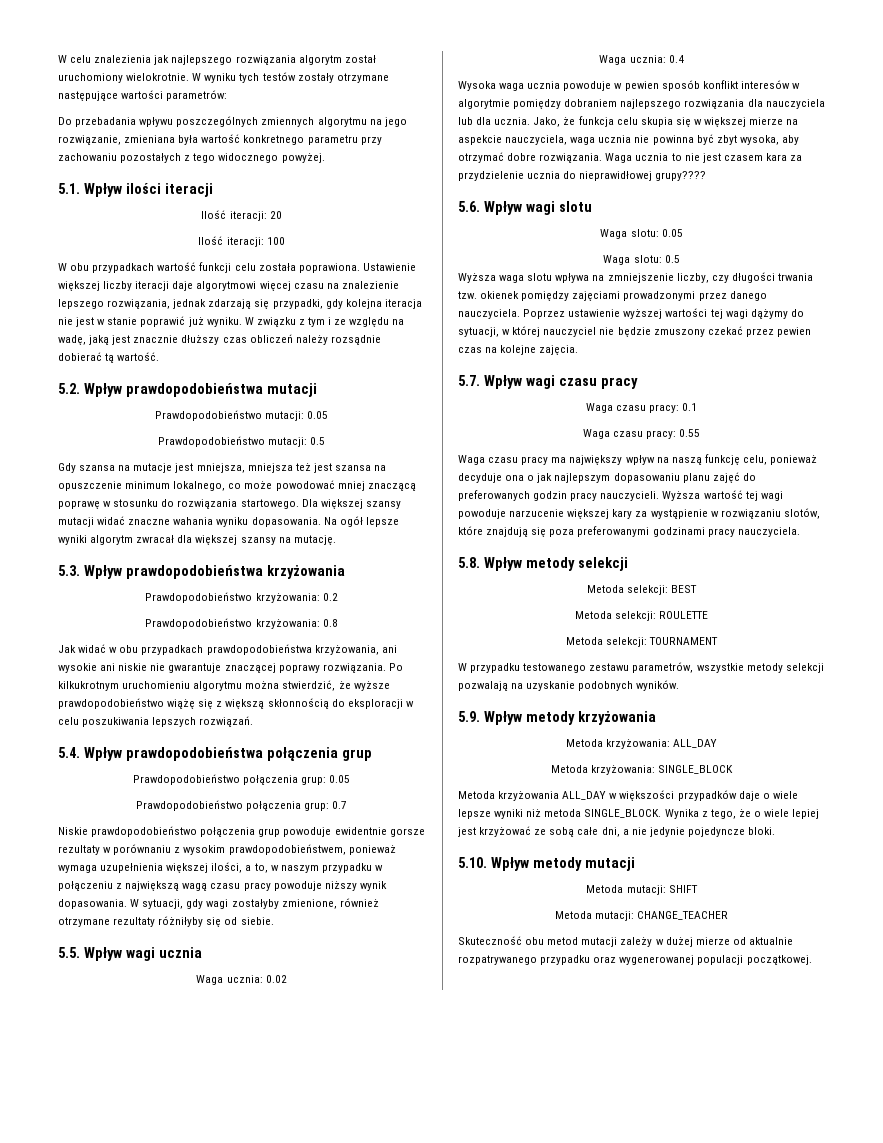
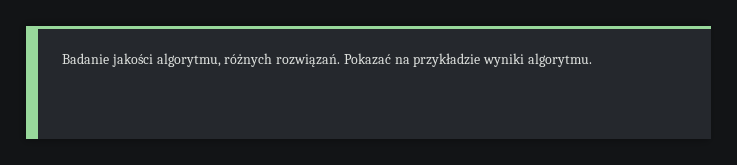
- W celu znalezienia jak najlepszego rozwiązania algorytm został uruchomiony wielokrotnie. W wyniku tych testów zostały otrzymane następujące wartości parametrów:
- Do przebadania wpływu poszczególnych zmiennych algorytmu na jego rozwiązanie, zmieniana była wartość konkretnego parametru przy zachowaniu pozostałych z tego widocznego powyżej.
- 5.1. Wpływ ilości iteracji
- Ilość iteracji: 20
- Ilość iteracji: 100
- W obu przypadkach wartość funkcji celu została poprawiona. Ustawienie większej liczby iteracji daje algorytmowi więcej czasu na znalezienie lepszego rozwiązania, jednak zdarzają się przypadki, gdy kolejna iteracja nie jest w stanie poprawić już wyniku. W związku z tym i ze względu na wadę, jaką jest znacznie dłuższy czas obliczeń należy rozsądnie dobierać tą wartość.
- 5.2. Wpływ prawdopodobieństwa mutacji
- Prawdopodobieństwo mutacji: 0.05
- Prawdopodobieństwo mutacji: 0.5
- Gdy szansa na mutacje jest mniejsza, mniejsza też jest szansa na opuszczenie minimum lokalnego, co może powodować mniej znaczącą poprawę w stosunku do rozwiązania startowego. Dla większej szansy mutacji widać znaczne wahania wyniku dopasowania. Na ogół lepsze wyniki algorytm zwracał dla większej szansy na mutację.
- 5.3. Wpływ prawdopodobieństwa krzyżowania
- Prawdopodobieństwo krzyżowania: 0.2
- Prawdopodobieństwo krzyżowania: 0.8
- Jak widać w obu przypadkach prawdopodobieństwa krzyżowania, ani wysokie ani niskie nie gwarantuje znaczącej poprawy rozwiązania. Po kilkukrotnym uruchomieniu algorytmu można stwierdzić, że wyższe prawdopodobieństwo wiążę się z większą skłonnością do eksploracji w celu poszukiwania lepszych rozwiązań.
- 5.4. Wpływ prawdopodobieństwa połączenia grup
- Prawdopodobieństwo połączenia grup: 0.05
- Prawdopodobieństwo połączenia grup: 0.7
- Niskie prawdopodobieństwo połączenia grup powoduje ewidentnie gorsze rezultaty w porównaniu z wysokim prawdopodobieństwem, ponieważ wymaga uzupełnienia większej ilości, a to, w naszym przypadku w połączeniu z największą wagą czasu pracy powoduje niższy wynik dopasowania. W sytuacji, gdy wagi zostałyby zmienione, również otrzymane rezultaty różniłyby się od siebie.
- 5.5. Wpływ wagi ucznia
- Waga ucznia: 0.02
- Waga ucznia: 0.4
- Wysoka waga ucznia powoduje w pewien sposób konflikt interesów w algorytmie pomiędzy dobraniem najlepszego rozwiązania dla nauczyciela lub dla ucznia. Jako, że funkcja celu skupia się w większej mierze na aspekcie nauczyciela, waga ucznia nie powinna być zbyt wysoka, aby otrzymać dobre rozwiązania. Waga ucznia to nie jest czasem kara za przydzielenie ucznia do nieprawidłowej grupy????
- 5.6. Wpływ wagi slotu
- Waga slotu: 0.05
- Waga slotu: 0.5
- Wyższa waga slotu wpływa na zmniejszenie liczby, czy długości trwania tzw. okienek pomiędzy zajęciami prowadzonymi przez danego nauczyciela. Poprzez ustawienie wyższej wartości tej wagi dążymy do sytuacji, w której nauczyciel nie będzie zmuszony czekać przez pewien czas na kolejne zajęcia.
- 5.7. Wpływ wagi czasu pracy
- Waga czasu pracy: 0.1
- Waga czasu pracy: 0.55
- Waga czasu pracy ma największy wpływ na naszą funkcję celu, ponieważ decyduje ona o jak najlepszym dopasowaniu planu zajęć do preferowanych godzin pracy nauczycieli. Wyższa wartość tej wagi powoduje narzucenie większej kary za wystąpienie w rozwiązaniu slotów, które znajdują się poza preferowanymi godzinami pracy nauczyciela.
- 5.8. Wpływ metody selekcji
- Metoda selekcji: BEST
- Metoda selekcji: ROULETTE
- Metoda selekcji: TOURNAMENT
- W przypadku testowanego zestawu parametrów, wszystkie metody selekcji pozwalają na uzyskanie podobnych wyników.
- 5.9. Wpływ metody krzyżowania
- Metoda krzyżowania: ALL_DAY
- Metoda krzyżowania: SINGLE_BLOCK
- Metoda krzyżowania ALL_DAY w większości przypadków daje o wiele lepsze wyniki niż metoda SINGLE_BLOCK. Wynika z tego, że o wiele lepiej jest krzyżować ze sobą całe dni, a nie jedynie pojedyncze bloki.
- 5.10. Wpływ metody mutacji
- Metoda mutacji: SHIFT
- Metoda mutacji: CHANGE_TEACHER
- Skuteczność obu metod mutacji zależy w dużej mierze od aktualnie rozpatrywanego przypadku oraz wygenerowanej populacji początkowej.
+ Badanie jakości algorytmu, różnych rozwiązań. Pokazać na przykładzie wyniki algorytmu.

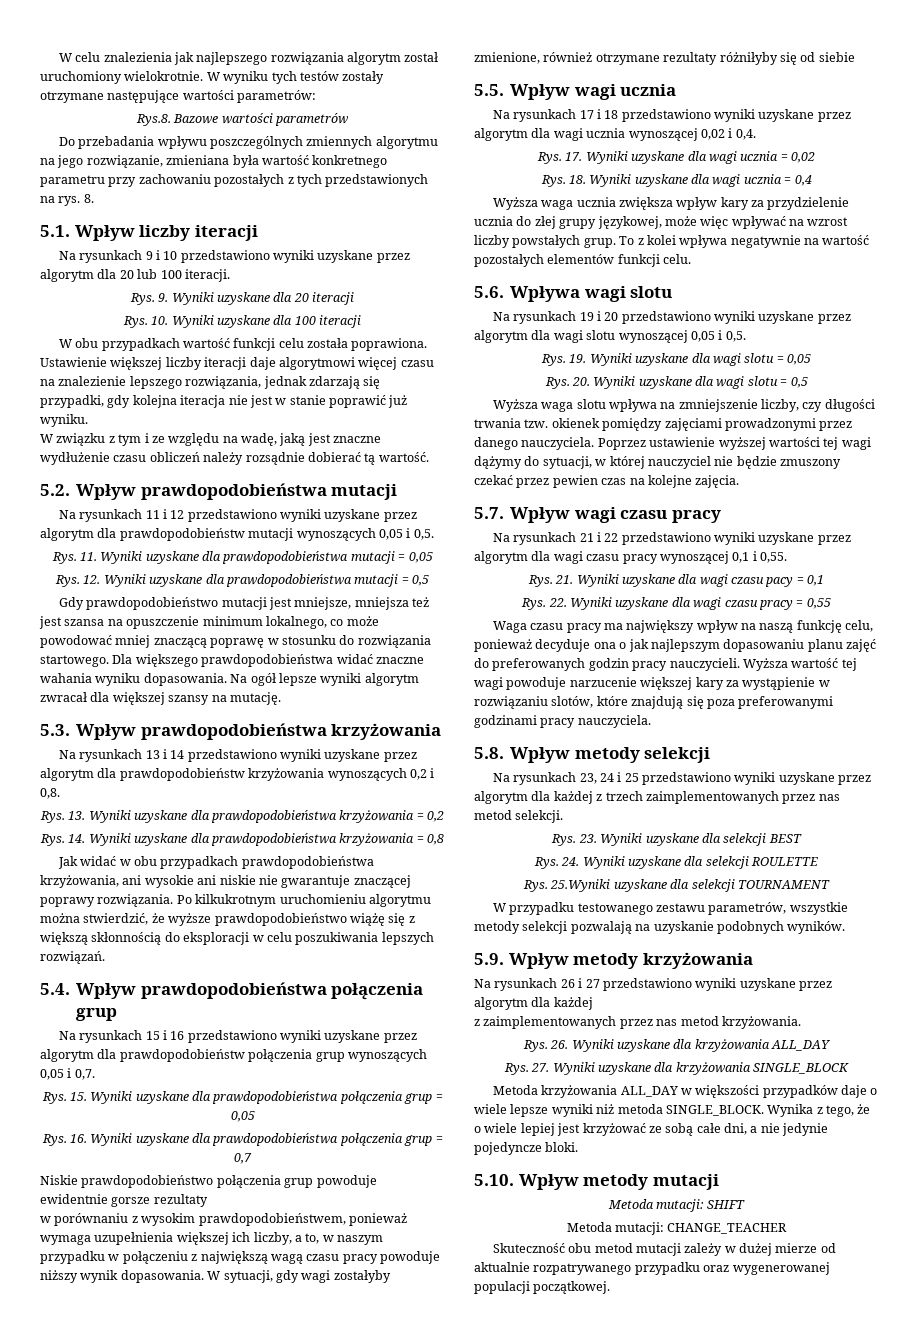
- Badanie jakości algorytmu, różnych rozwiązań. Pokazać na przykładzie wyniki algorytmu.
+ W celu znalezienia jak najlepszego rozwiązania algorytm został uruchomiony wielokrotnie. W wyniku tych testów zostały otrzymane następujące wartości parametrów:
+ Rys.8. Bazowe wartości parametrów
+ Do przebadania wpływu poszczególnych zmiennych algorytmu na jego rozwiązanie, zmieniana była wartość konkretnego parametru przy zachowaniu pozostałych z tych przedstawionych na rys. 8.
+ 5.1. Wpływ liczby iteracji
+ Na rysunkach 9 i 10 przedstawiono wyniki uzyskane przez algorytm dla 20 lub 100 iteracji.
+ Rys. 9. Wyniki uzyskane dla 20 iteracji
+ Rys. 10. Wyniki uzyskane dla 100 iteracji
+ W obu przypadkach wartość funkcji celu została poprawiona. Ustawienie większej liczby iteracji daje algorytmowi więcej czasu na znalezienie lepszego rozwiązania, jednak zdarzają się przypadki, gdy kolejna iteracja nie jest w stanie poprawić już wyniku.
+ W związku z tym i ze względu na wadę, jaką jest znaczne wydłużenie czasu obliczeń należy rozsądnie dobierać tą wartość.
+ 5.2. Wpływ prawdopodobieństwa mutacji
+ Na rysunkach 11 i 12 przedstawiono wyniki uzyskane przez algorytm dla prawdopodobieństw mutacji wynoszących 0,05 i 0,5.
+ Rys. 11. Wyniki uzyskane dla prawdopodobieństwa mutacji = 0,05
+ Rys. 12. Wyniki uzyskane dla prawdopodobieństwa mutacji = 0,5
+ Gdy prawdopodobieństwo mutacji jest mniejsze, mniejsza też jest szansa na opuszczenie minimum lokalnego, co może powodować mniej znaczącą poprawę w stosunku do rozwiązania startowego. Dla większego prawdopodobieństwa widać znaczne wahania wyniku dopasowania. Na ogół lepsze wyniki algorytm zwracał dla większej szansy na mutację.
+ 5.3. Wpływ prawdopodobieństwa krzyżowania
+ Na rysunkach 13 i 14 przedstawiono wyniki uzyskane przez algorytm dla prawdopodobieństw krzyżowania wynoszących 0,2 i 0,8.
+ Rys. 13. Wyniki uzyskane dla prawdopodobieństwa krzyżowania = 0,2
+ Rys. 14. Wyniki uzyskane dla prawdopodobieństwa krzyżowania = 0,8
+ Jak widać w obu przypadkach prawdopodobieństwa krzyżowania, ani wysokie ani niskie nie gwarantuje znaczącej poprawy rozwiązania. Po kilkukrotnym uruchomieniu algorytmu można stwierdzić, że wyższe prawdopodobieństwo wiążę się z większą skłonnością do eksploracji w celu poszukiwania lepszych rozwiązań.
+ 5.4. Wpływ prawdopodobieństwa połączenia grup
+ Na rysunkach 15 i 16 przedstawiono wyniki uzyskane przez algorytm dla prawdopodobieństw połączenia grup wynoszących 0,05 i 0,7.
+ Rys. 15. Wyniki uzyskane dla prawdopodobieństwa połączenia grup = 0,05
+ Rys. 16. Wyniki uzyskane dla prawdopodobieństwa połączenia grup = 0,7
+ Niskie prawdopodobieństwo połączenia grup powoduje ewidentnie gorsze rezultaty
+ w porównaniu z wysokim prawdopodobieństwem, ponieważ wymaga uzupełnienia większej ich liczby, a to, w naszym przypadku w połączeniu z największą wagą czasu pracy powoduje niższy wynik dopasowania. W sytuacji, gdy wagi zostałyby zmienione, również otrzymane rezultaty różniłyby się od siebie
+ 5.5. Wpływ wagi ucznia
+ Na rysunkach 17 i 18 przedstawiono wyniki uzyskane przez algorytm dla wagi ucznia wynoszącej 0,02 i 0,4.
+ Rys. 17. Wyniki uzyskane dla wagi ucznia = 0,02
+ Rys. 18. Wyniki uzyskane dla wagi ucznia = 0,4
+ Wyższa waga ucznia zwiększa wpływ kary za przydzielenie ucznia do złej grupy językowej, może więc wpływać na wzrost liczby powstałych grup. To z kolei wpływa negatywnie na wartość pozostałych elementów funkcji celu.
+ 5.6. Wpływa wagi slotu
+ Na rysunkach 19 i 20 przedstawiono wyniki uzyskane przez algorytm dla wagi slotu wynoszącej 0,05 i 0,5.
+ Rys. 19. Wyniki uzyskane dla wagi slotu = 0,05
+ Rys. 20. Wyniki uzyskane dla wagi slotu = 0,5
+ Wyższa waga slotu wpływa na zmniejszenie liczby, czy długości trwania tzw. okienek pomiędzy zajęciami prowadzonymi przez danego nauczyciela. Poprzez ustawienie wyższej wartości tej wagi dążymy do sytuacji, w której nauczyciel nie będzie zmuszony czekać przez pewien czas na kolejne zajęcia.
+ 5.7. Wpływ wagi czasu pracy
+ Na rysunkach 21 i 22 przedstawiono wyniki uzyskane przez algorytm dla wagi czasu pracy wynoszącej 0,1 i 0,55.
+ Rys. 21. Wyniki uzyskane dla wagi czasu pacy = 0,1
+ Rys. 22. Wyniki uzyskane dla wagi czasu pracy = 0,55
+ Waga czasu pracy ma największy wpływ na naszą funkcję celu, ponieważ decyduje ona o jak najlepszym dopasowaniu planu zajęć do preferowanych godzin pracy nauczycieli. Wyższa wartość tej wagi powoduje narzucenie większej kary za wystąpienie w rozwiązaniu slotów, które znajdują się poza preferowanymi godzinami pracy nauczyciela.
+ 5.8. Wpływ metody selekcji
+ Na rysunkach 23, 24 i 25 przedstawiono wyniki uzyskane przez algorytm dla każdej z trzech zaimplementowanych przez nas metod selekcji.
+ Rys. 23. Wyniki uzyskane dla selekcji BEST
+ Rys. 24. Wyniki uzyskane dla selekcji ROULETTE
+ Rys. 25.Wyniki uzyskane dla selekcji TOURNAMENT
+ W przypadku testowanego zestawu parametrów, wszystkie metody selekcji pozwalają na uzyskanie podobnych wyników.
+ 5.9. Wpływ metody krzyżowania
+ Na rysunkach 26 i 27 przedstawiono wyniki uzyskane przez algorytm dla każdej
+ z zaimplementowanych przez nas metod krzyżowania.
+ Rys. 26. Wyniki uzyskane dla krzyżowania ALL_DAY
+ Rys. 27. Wyniki uzyskane dla krzyżowania SINGLE_BLOCK
+ Metoda krzyżowania ALL_DAY w większości przypadków daje o wiele lepsze wyniki niż metoda SINGLE_BLOCK. Wynika z tego, że o wiele lepiej jest krzyżować ze sobą całe dni, a nie jedynie pojedyncze bloki.
+ 5.10. Wpływ metody mutacji
+ Metoda mutacji: SHIFT
+ Metoda mutacji: CHANGE_TEACHER
+ Skuteczność obu metod mutacji zależy w dużej mierze od aktualnie rozpatrywanego przypadku oraz wygenerowanej populacji początkowej.

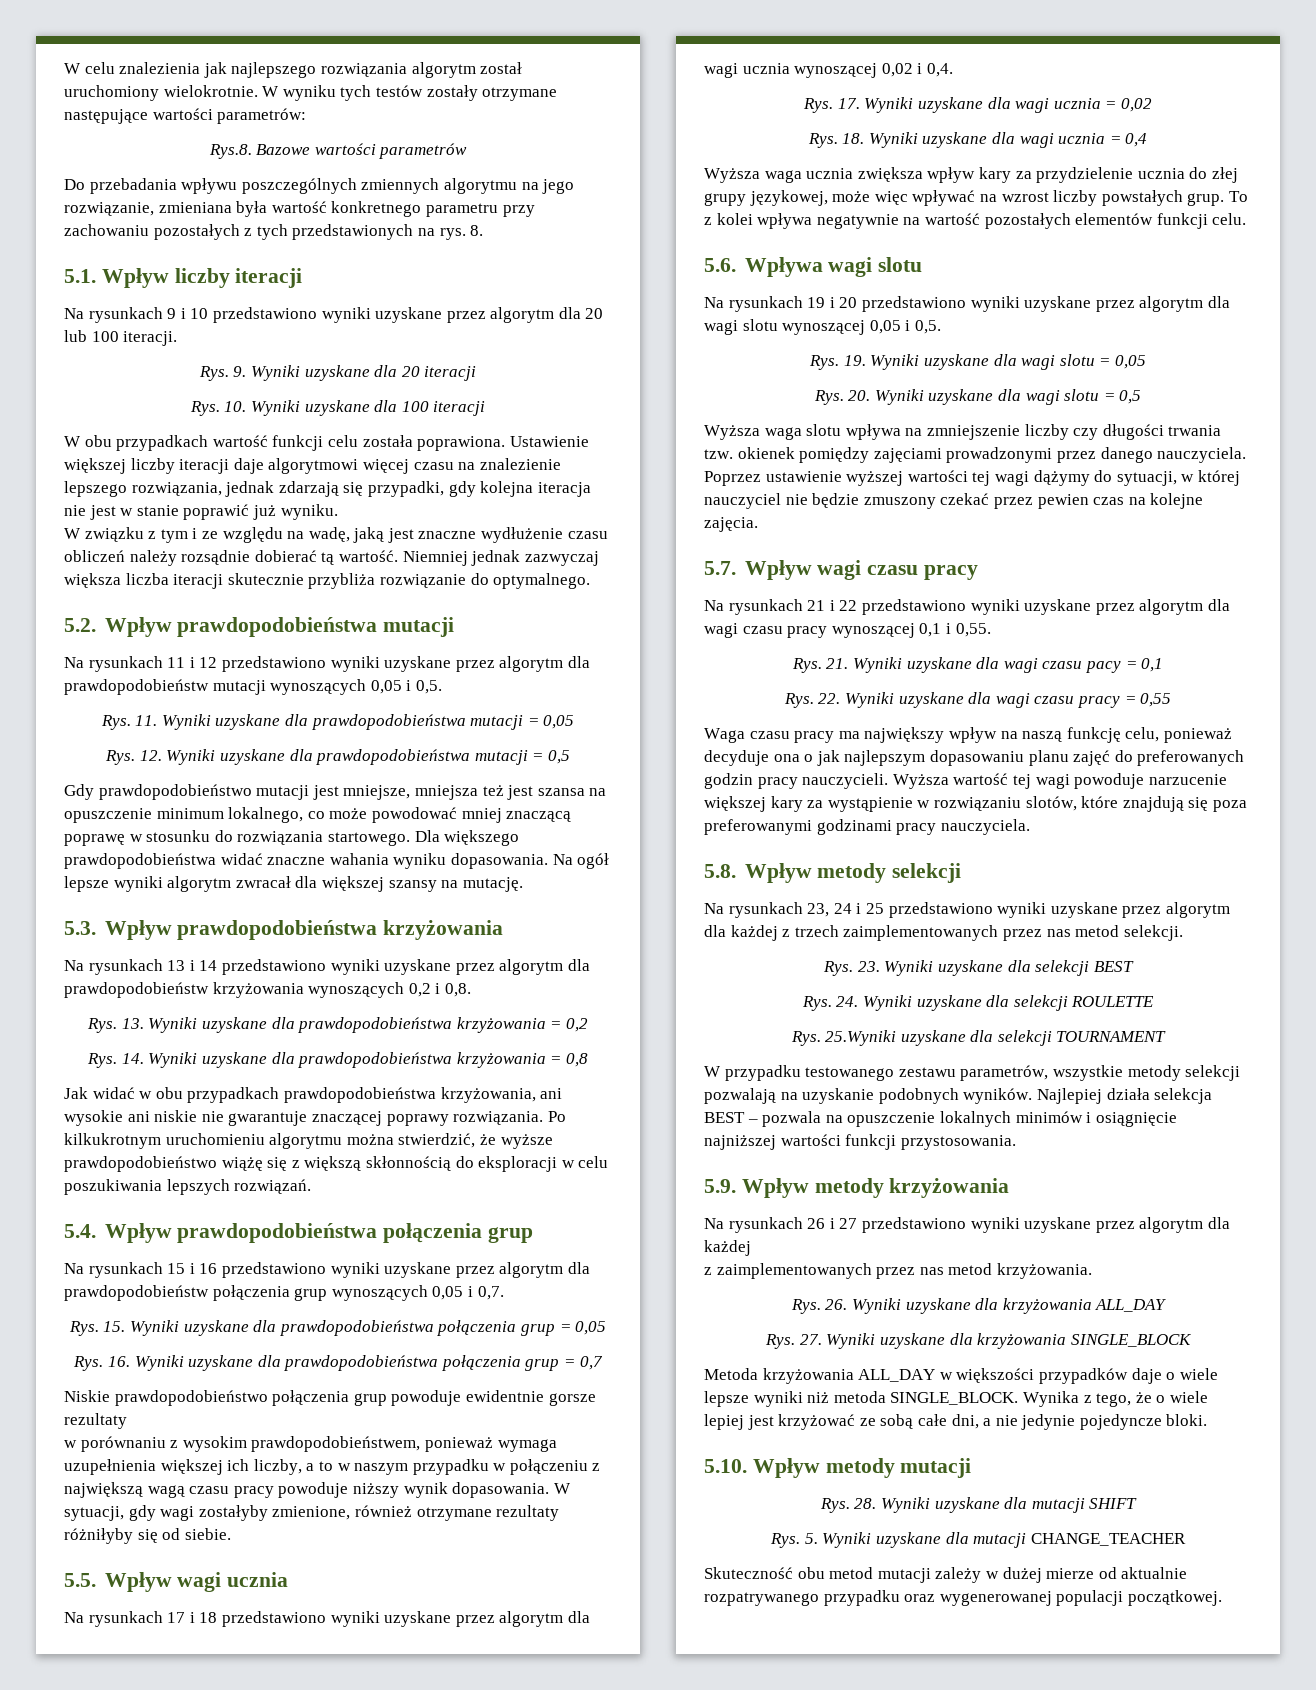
+ Niemniej jednak zazwyczaj większa liczba iteracji skutecznie przybliża rozwiązanie do optymalnego.
- w porównaniu z wysokim prawdopodobieństwem, ponieważ wymaga uzupełnienia większej ich liczby, a to, w naszym przypadku w połączeniu z największą wagą czasu pracy powoduje niższy wynik dopasowania.
+ w porównaniu z wysokim prawdopodobieństwem, ponieważ wymaga uzupełnienia większej ich liczby, a to w naszym przypadku w połączeniu z największą wagą czasu pracy powoduje niższy wynik dopasowania.
- W sytuacji, gdy wagi zostałyby zmienione, również otrzymane rezultaty różniłyby się od siebie
+ W sytuacji, gdy wagi zostałyby zmienione, również otrzymane rezultaty różniłyby się od siebie.
- Wyższa waga slotu wpływa na zmniejszenie liczby, czy długości trwania tzw. okienek pomiędzy zajęciami prowadzonymi przez danego nauczyciela.
+ Wyższa waga slotu wpływa na zmniejszenie liczby czy długości trwania tzw. okienek pomiędzy zajęciami prowadzonymi przez danego nauczyciela.
+ Najlepiej działa selekcja BEST – pozwala na opuszczenie lokalnych minimów i osiągnięcie najniższej wartości funkcji przystosowania.
- Metoda mutacji: SHIFT
- Metoda mutacji: CHANGE_TEACHER
+ Rys. 28. Wyniki uzyskane dla mutacji SHIFT
+ Rys. 5. Wyniki uzyskane dla mutacji CHANGE_TEACHER

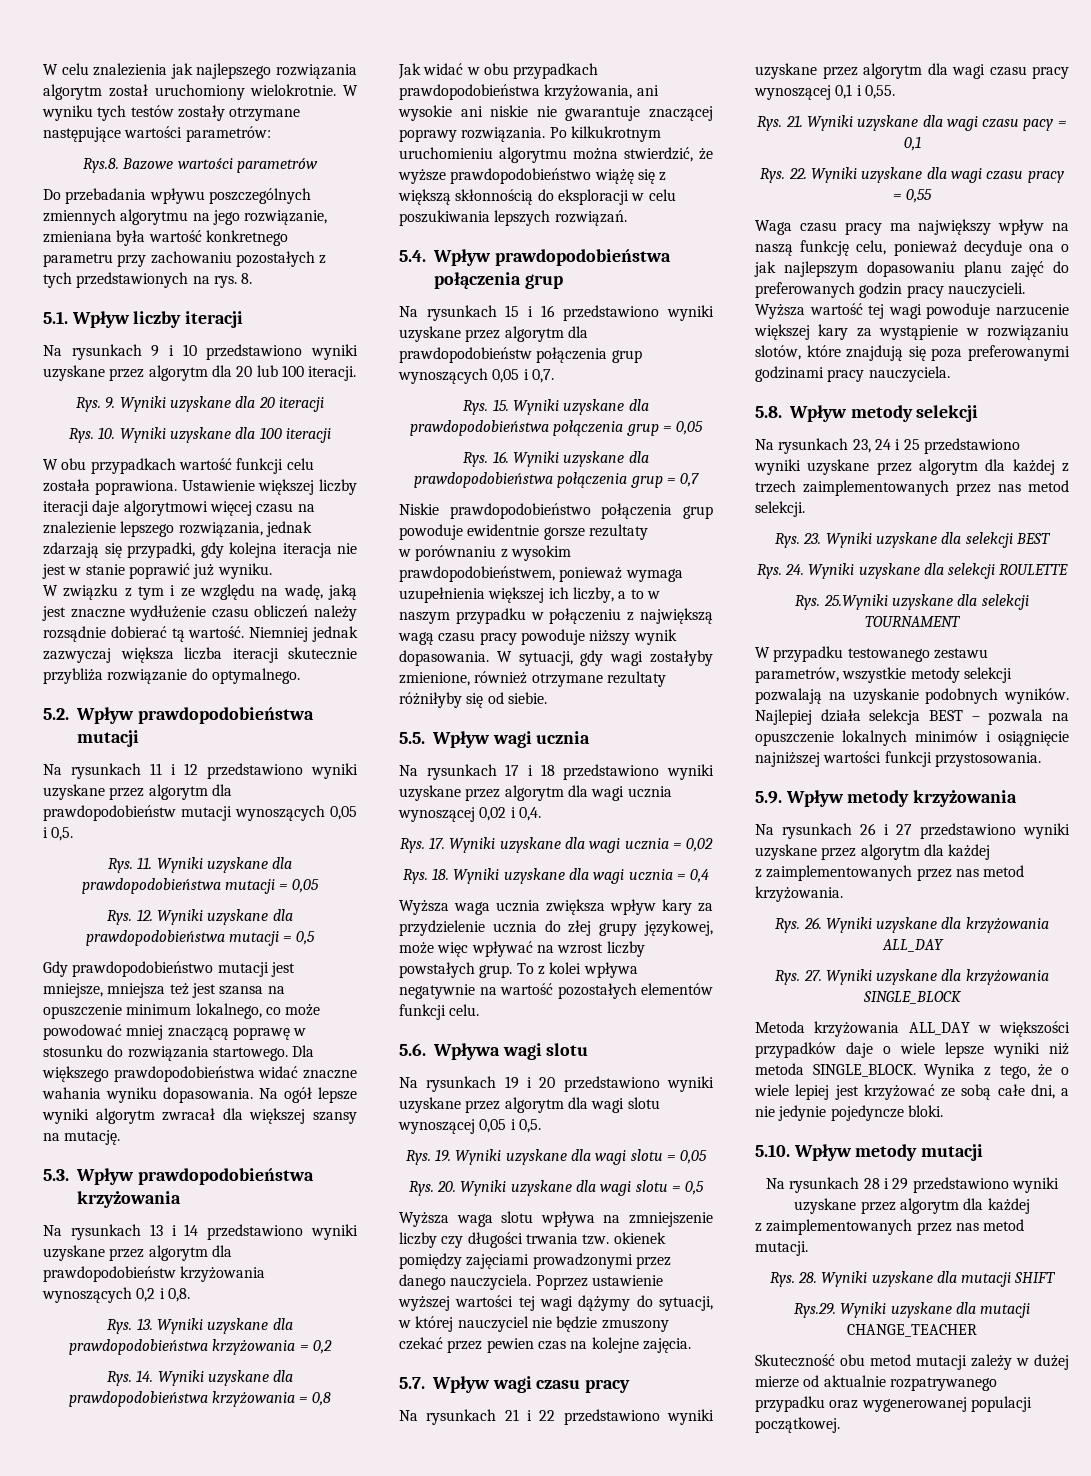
+ Na rysunkach 28 i 29 przedstawiono wyniki uzyskane przez algorytm dla każdej
+ z zaimplementowanych przez nas metod mutacji.
- Rys. 5. Wyniki uzyskane dla mutacji CHANGE_TEACHER
+ Rys.29. Wyniki uzyskane dla mutacji CHANGE_TEACHER

